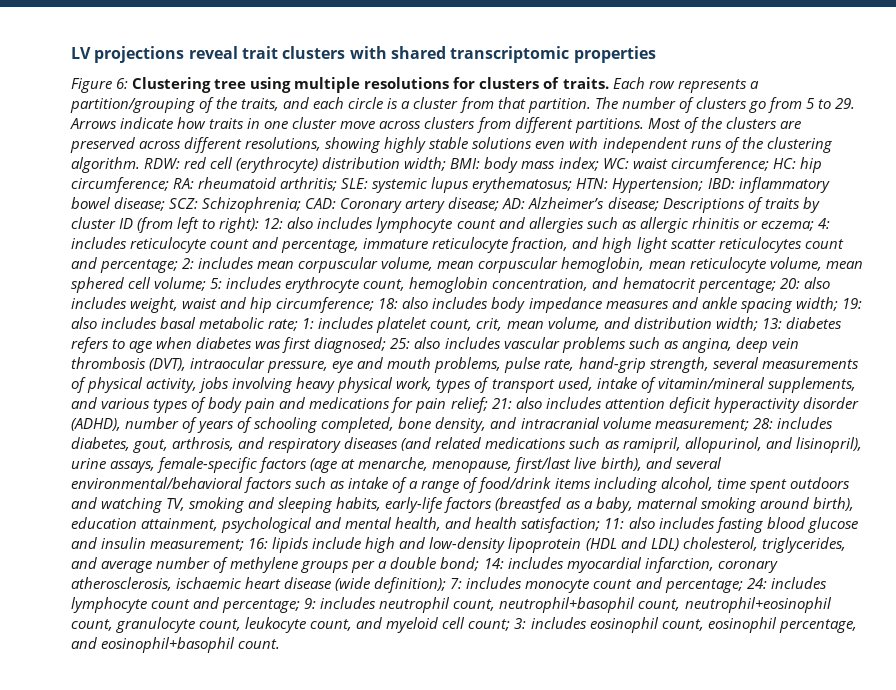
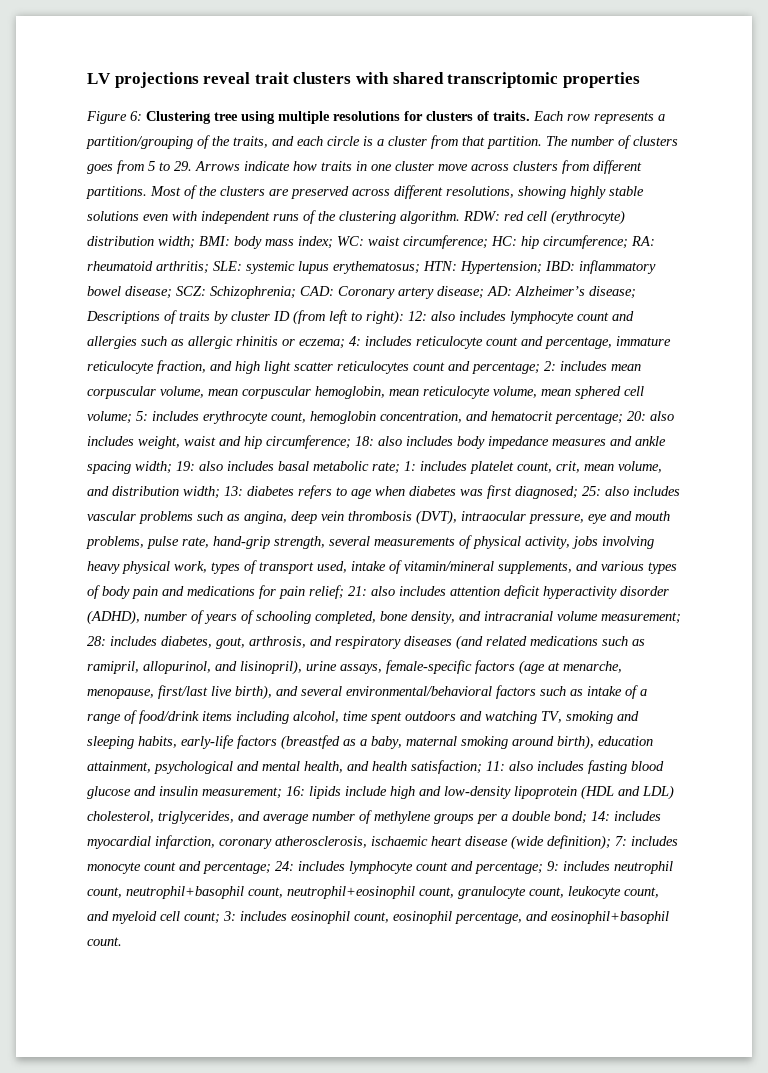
- The number of clusters go from 5 to 29. Arrows indicate how traits in one cluster move across clusters from different partitions.
+ The number of clusters goes from 5 to 29. Arrows indicate how traits in one cluster move across clusters from different partitions.

